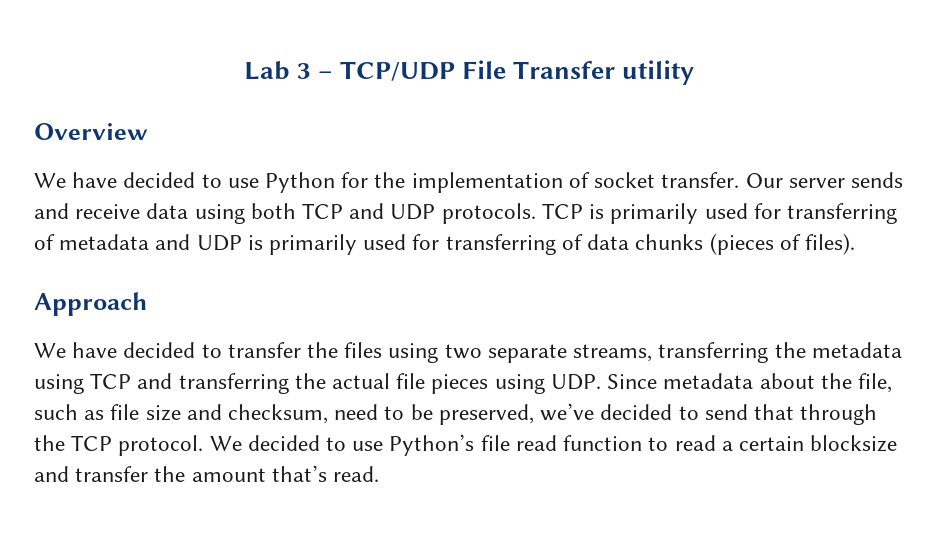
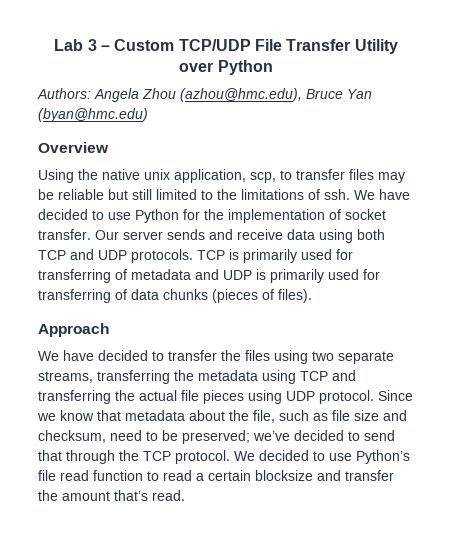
- Lab 3 – TCP/UDP File Transfer utility
+ Lab 3 – Custom TCP/UDP File Transfer Utility over Python
+ Authors: Angela Zhou (azhou@hmc.edu), Bruce Yan (byan@hmc.edu)
  Overview
- We have decided to use Python for the implementation of socket transfer.
+ Using the native unix application, scp, to transfer files may be reliable but still limited to the limitations of ssh. We have decided to use Python for the implementation of socket transfer.
- We have decided to transfer the files using two separate streams, transferring the metadata using TCP and transferring the actual file pieces using UDP. Since metadata about the file, such as file size and checksum, need to be preserved, we’ve decided to send that through the TCP protocol.
+ We have decided to transfer the files using two separate streams, transferring the metadata using TCP and transferring the actual file pieces using UDP protocol. Since we know that metadata about the file, such as file size and checksum, need to be preserved; we’ve decided to send that through the TCP protocol.

